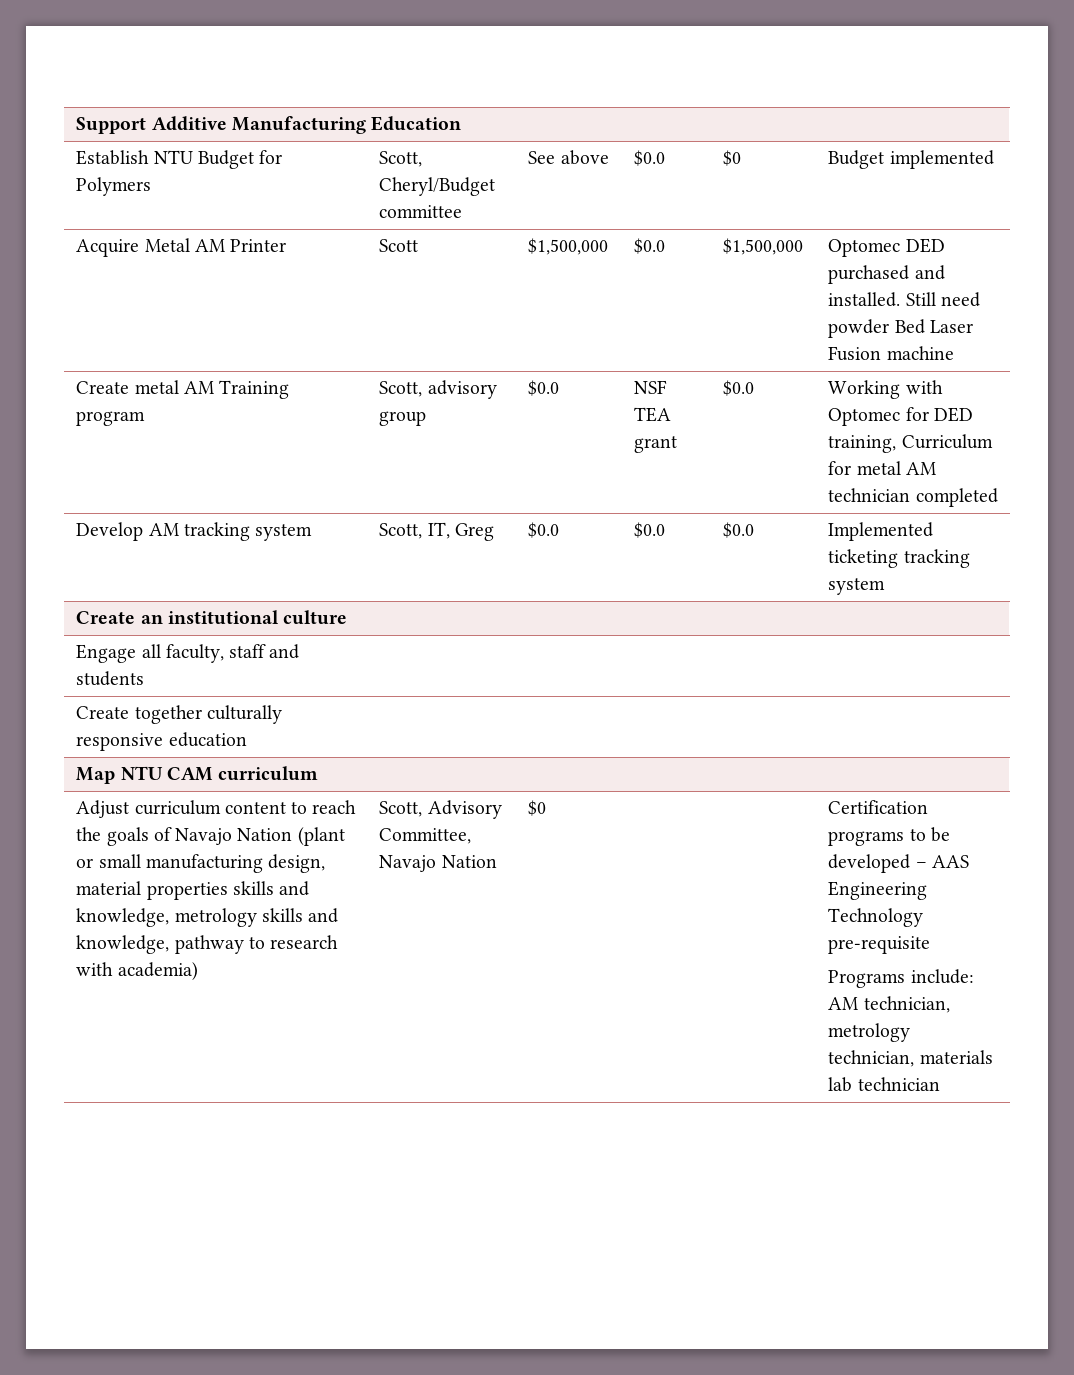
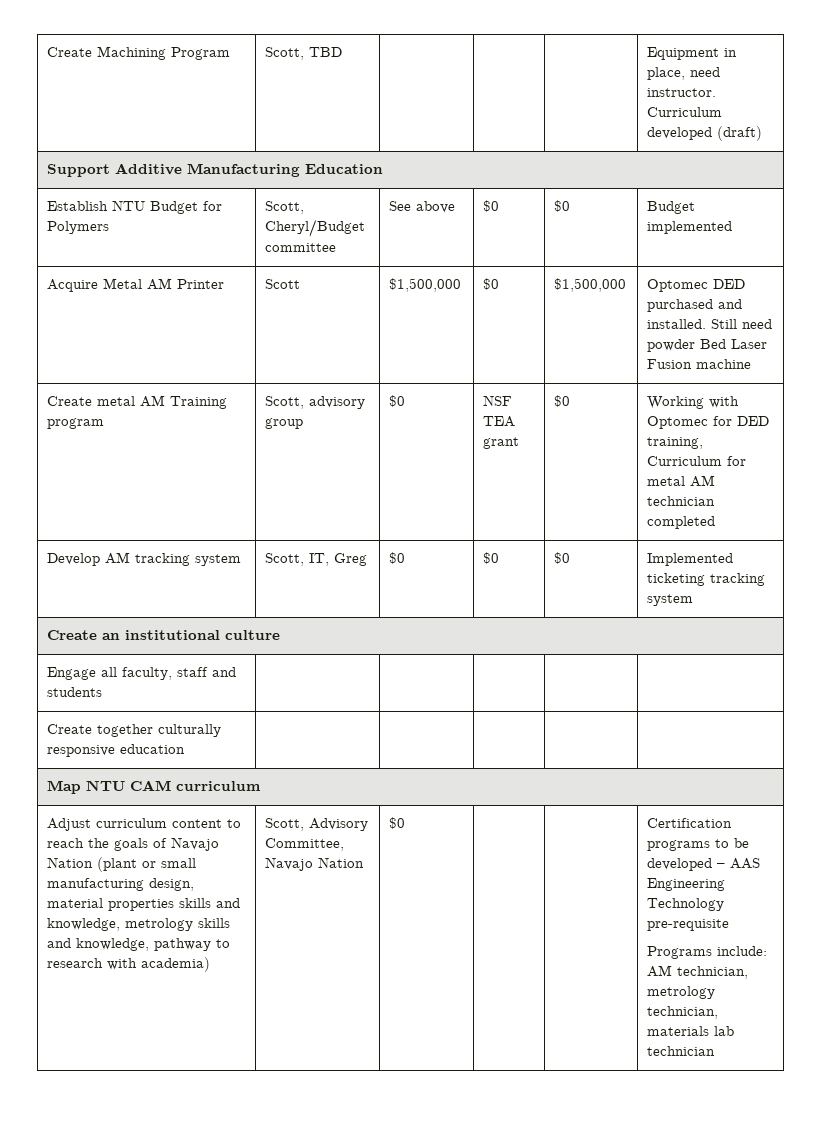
+ Create Machining Program | Scott, TBD | | | | Equipment in place, need instructor. Curriculum developed (draft)
- Establish NTU Budget for Polymers | Scott, Cheryl/Budget committee | See above | $0.0 | $0 | Budget implemented
+ Establish NTU Budget for Polymers | Scott, Cheryl/Budget committee | See above | $0 | $0 | Budget implemented
- Acquire Metal AM Printer | Scott | $1,500,000 | $0.0 | $1,500,000 | Optomec DED purchased and installed. Still need powder Bed Laser Fusion machine
+ Acquire Metal AM Printer | Scott | $1,500,000 | $0 | $1,500,000 | Optomec DED purchased and installed. Still need powder Bed Laser Fusion machine
- Create metal AM Training program | Scott, advisory group | $0.0 | NSF TEA grant | $0.0 | Working with Optomec for DED training, Curriculum for metal AM technician completed
+ Create metal AM Training program | Scott, advisory group | $0 | NSF TEA grant | $0 | Working with Optomec for DED training, Curriculum for metal AM technician completed
- Develop AM tracking system | Scott, IT, Greg | $0.0 | $0.0 | $0.0 | Implemented ticketing tracking system
+ Develop AM tracking system | Scott, IT, Greg | $0 | $0 | $0 | Implemented ticketing tracking system

